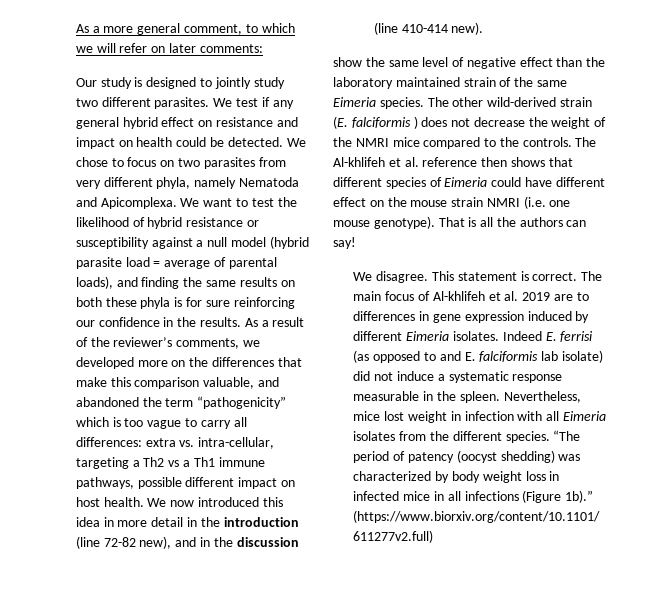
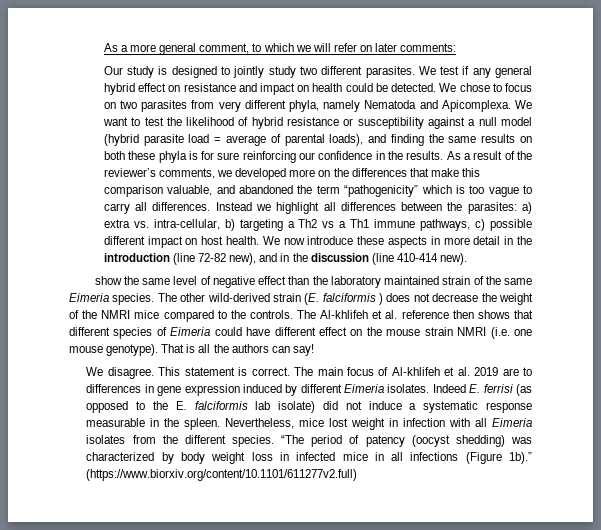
- As a result of the reviewer’s comments, we developed more on the differences that make this comparison valuable, and abandoned the term “pathogenicity” which is too vague to carry all differences: extra vs. intra-cellular, targeting a Th2 vs a Th1 immune pathways, possible different impact on host health.
+ As a result of the reviewer’s comments, we developed more on the differences that make this comparison valuable, and abandoned the term “pathogenicity” which is too vague to carry all differences. Instead we highlight all differences between the parasites: a) extra vs. intra-cellular, b) targeting a Th2 vs a Th1 immune pathways, c) possible different impact on host health.
- We now introduced this idea in more detail in the introduction (line 72-82 new), and in the discussion (line 410-414 new).
+ We now introduce these aspects in more detail in the introduction (line 72-82 new), and in the discussion (line 410-414 new).
- Indeed E. ferrisi (as opposed to and E. falciformis lab isolate) did not induce a systematic response measurable in the spleen.
+ Indeed E. ferrisi (as opposed to the E. falciformis lab isolate) did not induce a systematic response measurable in the spleen.

